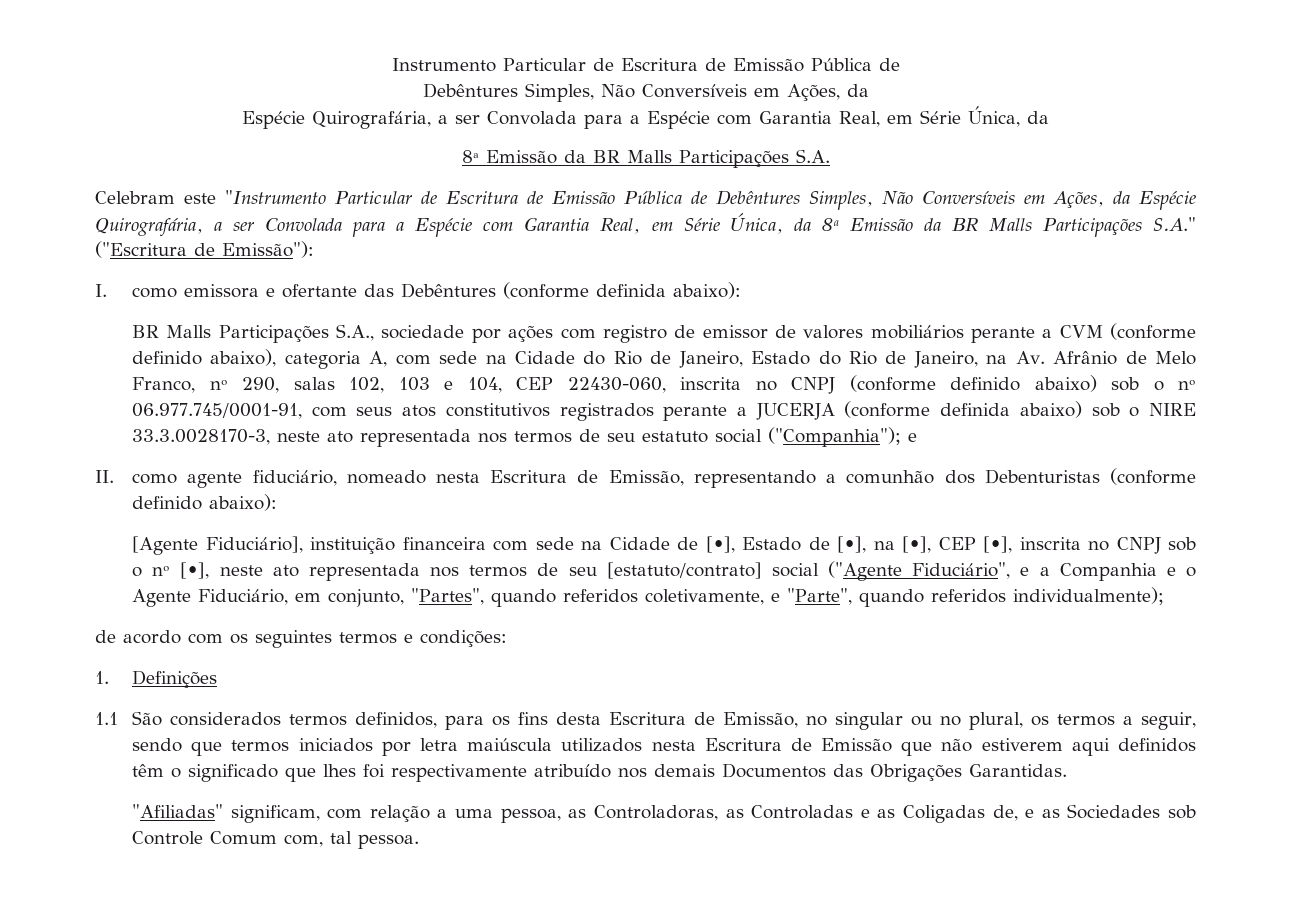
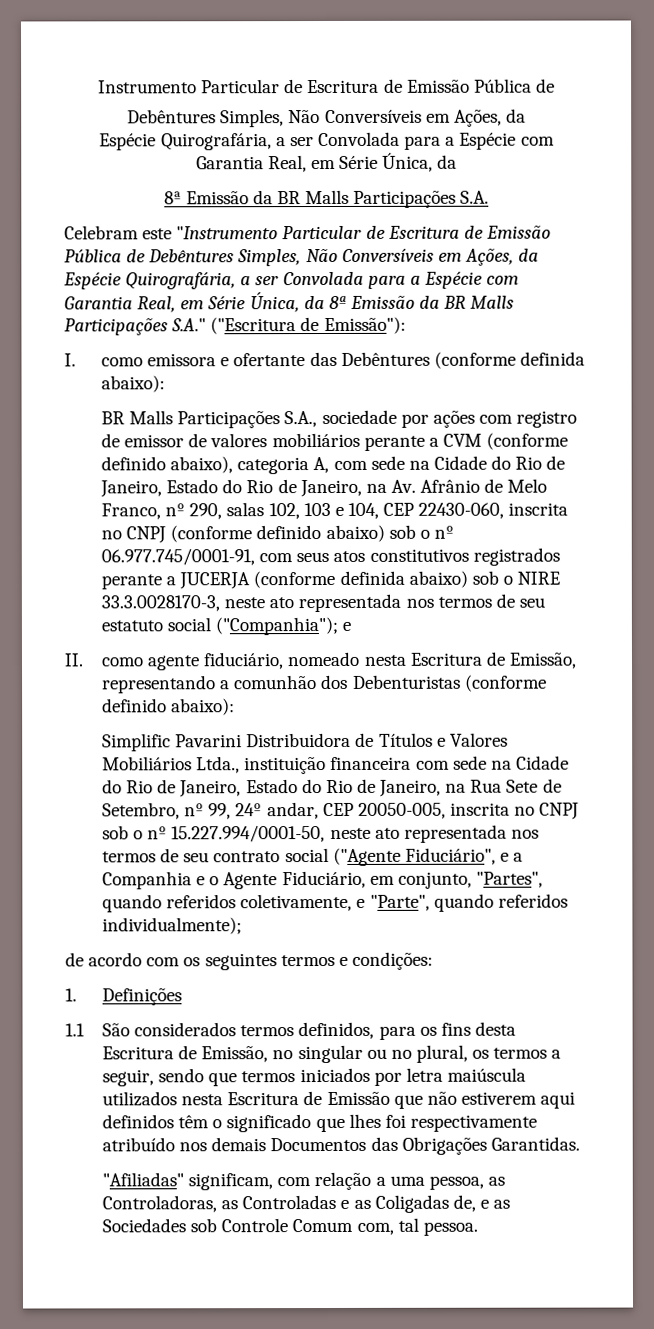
- [Agente Fiduciário], instituição financeira com sede na Cidade de [•], Estado de [•], na [•], CEP [•], inscrita no CNPJ sob o nº [•], neste ato representada nos termos de seu [estatuto/contrato] social ("Agente Fiduciário", e a Companhia e o Agente Fiduciário, em conjunto, "Partes", quando referidos coletivamente, e "Parte", quando referidos individualmente);
+ Simplific Pavarini Distribuidora de Títulos e Valores Mobiliários Ltda., instituição financeira com sede na Cidade do Rio de Janeiro, Estado do Rio de Janeiro, na Rua Sete de Setembro, nº 99, 24º andar, CEP 20050-005, inscrita no CNPJ sob o nº 15.227.994/0001-50, neste ato representada nos termos de seu contrato social ("Agente Fiduciário", e a Companhia e o Agente Fiduciário, em conjunto, "Partes", quando referidos coletivamente, e "Parte", quando referidos individualmente);

